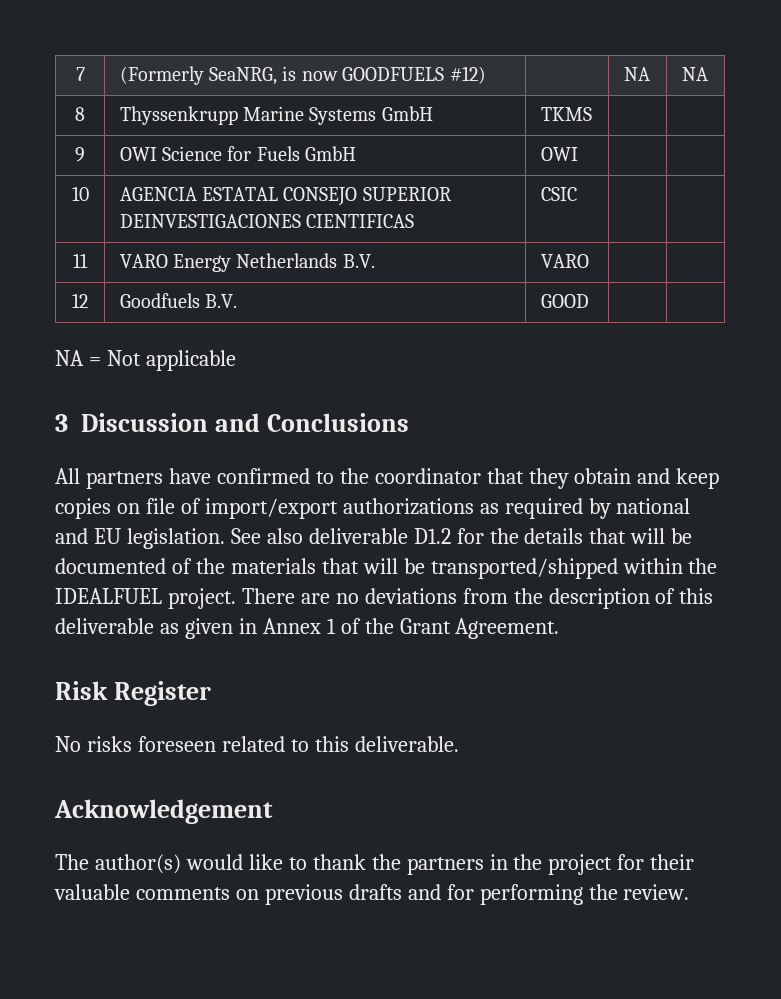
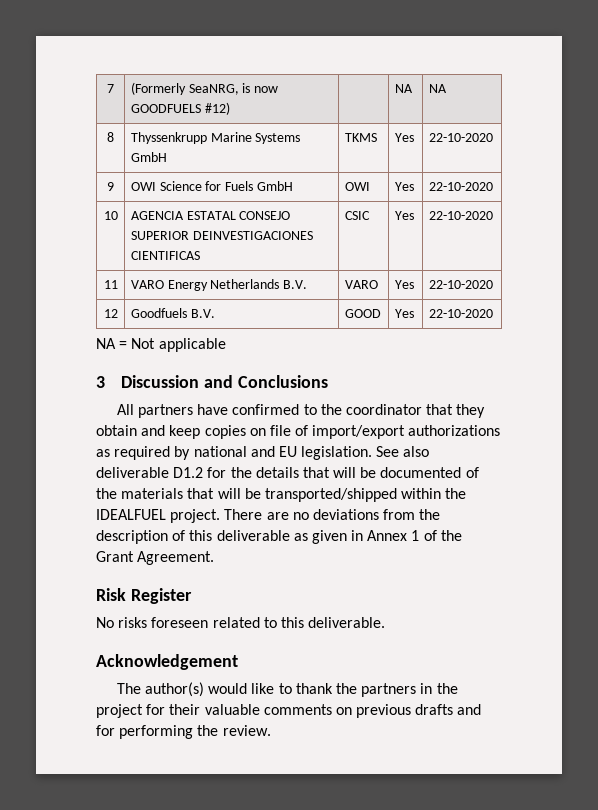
- 8 | Thyssenkrupp Marine Systems GmbH | TKMS | |
+ 8 | Thyssenkrupp Marine Systems GmbH | TKMS | Yes | 22-10-2020
- 9 | OWI Science for Fuels GmbH | OWI | |
+ 9 | OWI Science for Fuels GmbH | OWI | Yes | 22-10-2020
- 10 | AGENCIA ESTATAL CONSEJO SUPERIOR DEINVESTIGACIONES CIENTIFICAS | CSIC | |
+ 10 | AGENCIA ESTATAL CONSEJO SUPERIOR DEINVESTIGACIONES CIENTIFICAS | CSIC | Yes | 22-10-2020
- 11 | VARO Energy Netherlands B.V. | VARO | |
+ 11 | VARO Energy Netherlands B.V. | VARO | Yes | 22-10-2020
- 12 | Goodfuels B.V. | GOOD | |
+ 12 | Goodfuels B.V. | GOOD | Yes | 22-10-2020

